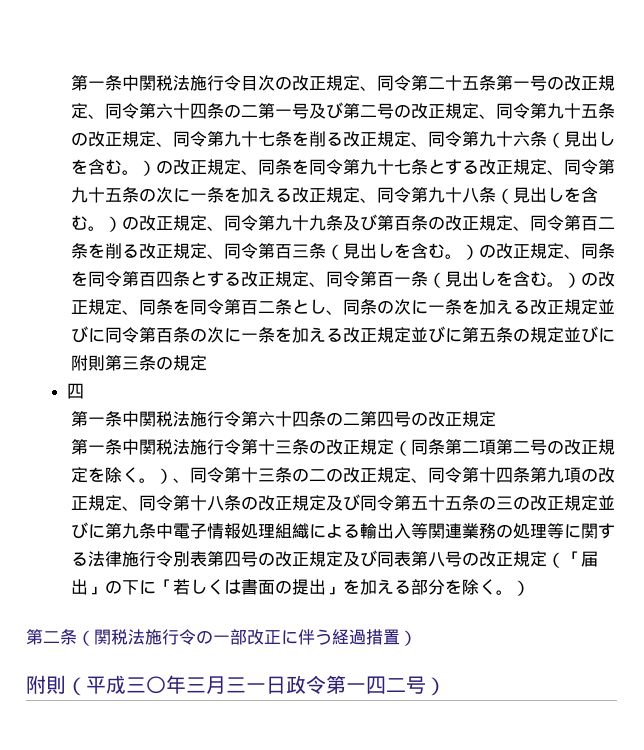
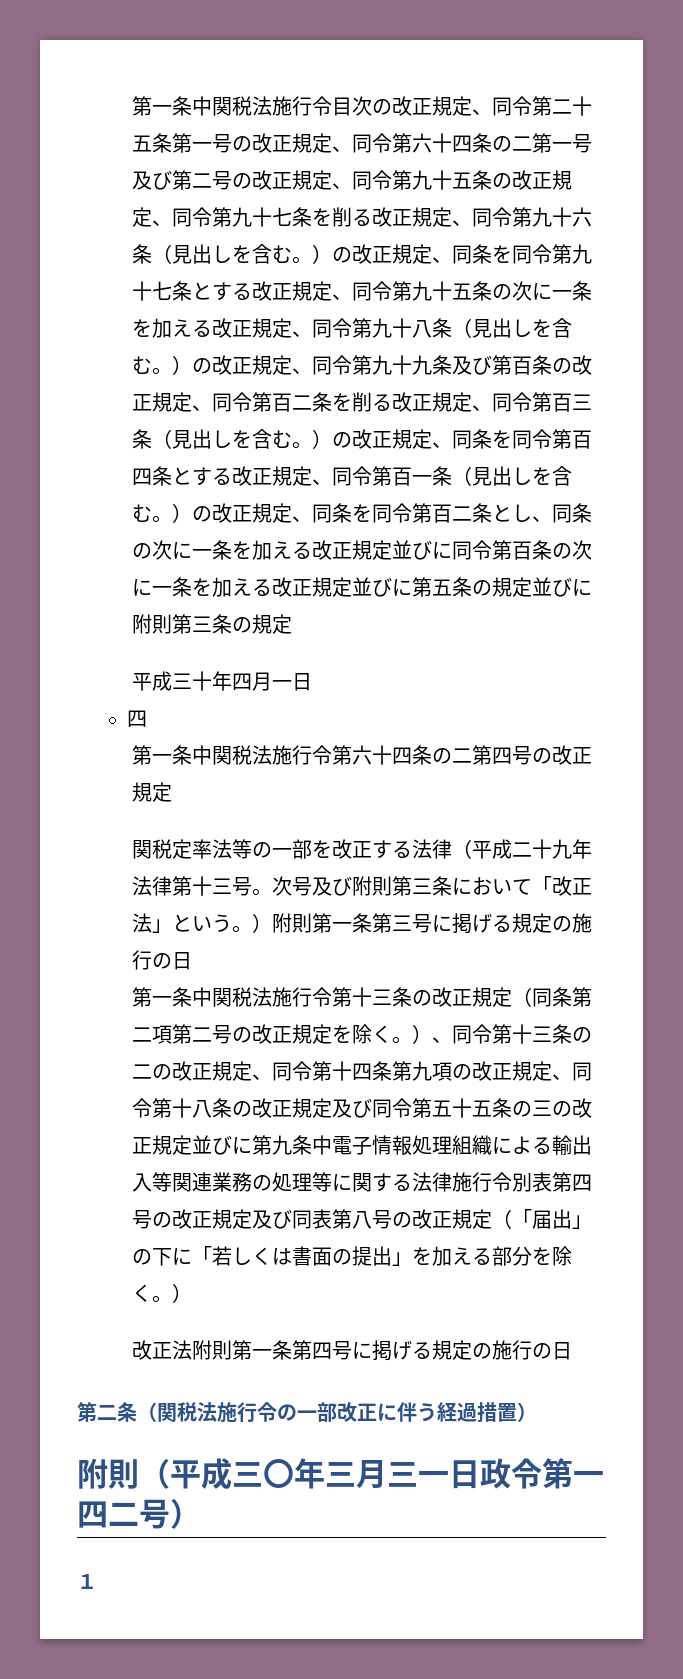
+ 平成三十年四月一日
+ 関税定率法等の一部を改正する法律（平成二十九年法律第十三号。次号及び附則第三条において「改正法」という。）附則第一条第三号に掲げる規定の施行の日
+ 改正法附則第一条第四号に掲げる規定の施行の日
+ １

